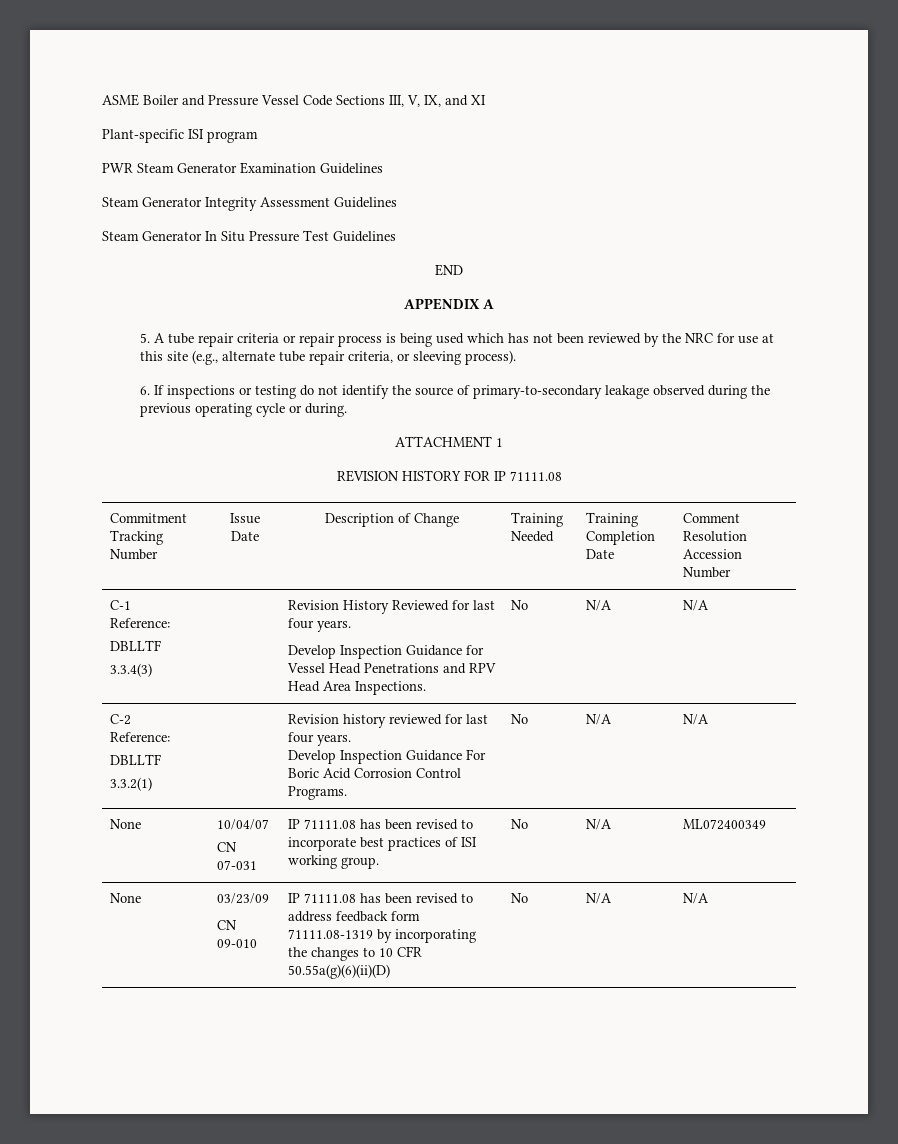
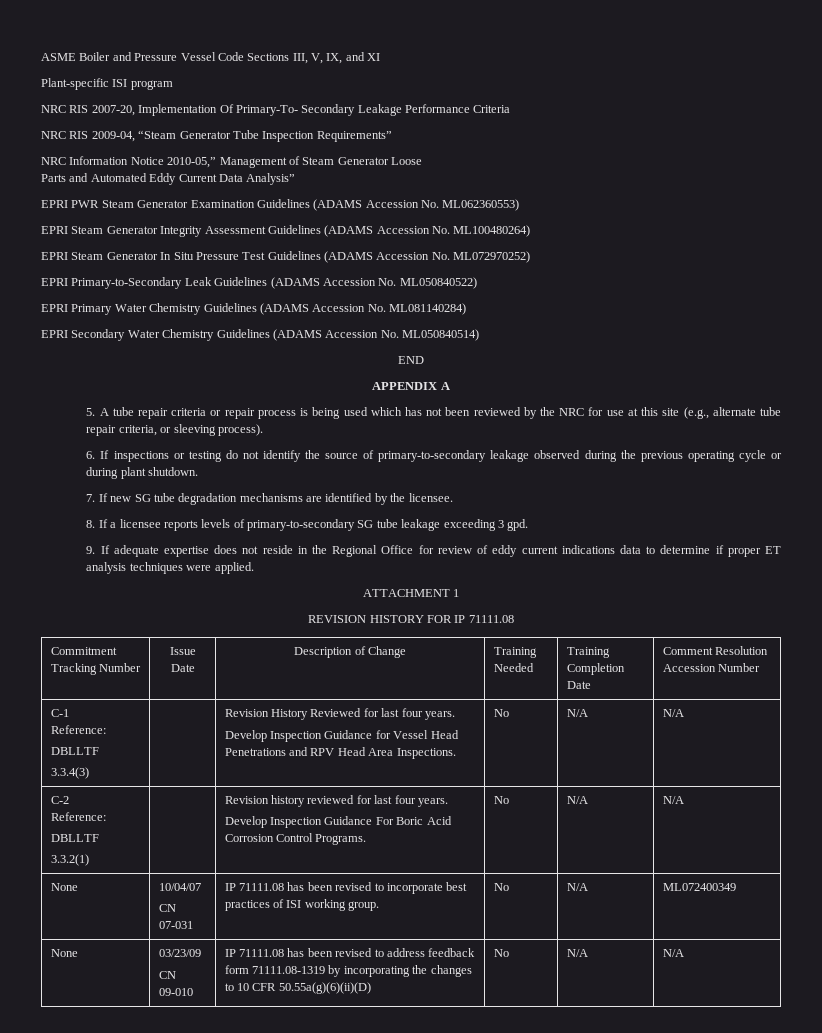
- PWR Steam Generator Examination Guidelines
- Steam Generator Integrity Assessment Guidelines
- Steam Generator In Situ Pressure Test Guidelines
+ NRC RIS 2007-20, Implementation Of Primary-To- Secondary Leakage Performance Criteria
+ NRC RIS 2009-04, “Steam Generator Tube Inspection Requirements”
+ NRC Information Notice 2010-05,” Management of Steam Generator Loose
+ Parts and Automated Eddy Current Data Analysis”
+ EPRI PWR Steam Generator Examination Guidelines (ADAMS Accession No. ML062360553)
+ EPRI Steam Generator Integrity Assessment Guidelines (ADAMS Accession No. ML100480264)
+ EPRI Steam Generator In Situ Pressure Test Guidelines (ADAMS Accession No. ML072970252)
+ EPRI Primary-to-Secondary Leak Guidelines (ADAMS Accession No. ML050840522)
+ EPRI Primary Water Chemistry Guidelines (ADAMS Accession No. ML081140284)
+ EPRI Secondary Water Chemistry Guidelines (ADAMS Accession No. ML050840514)
- 6. If inspections or testing do not identify the source of primary-to-secondary leakage observed during the previous operating cycle or during.
+ 6. If inspections or testing do not identify the source of primary-to-secondary leakage observed during the previous operating cycle or during plant shutdown.
+ 7. If new SG tube degradation mechanisms are identified by the licensee.
+ 8. If a licensee reports levels of primary-to-secondary SG tube leakage exceeding 3 gpd.
+ 9. If adequate expertise does not reside in the Regional Office for review of eddy current indications data to determine if proper ET analysis techniques were applied.

